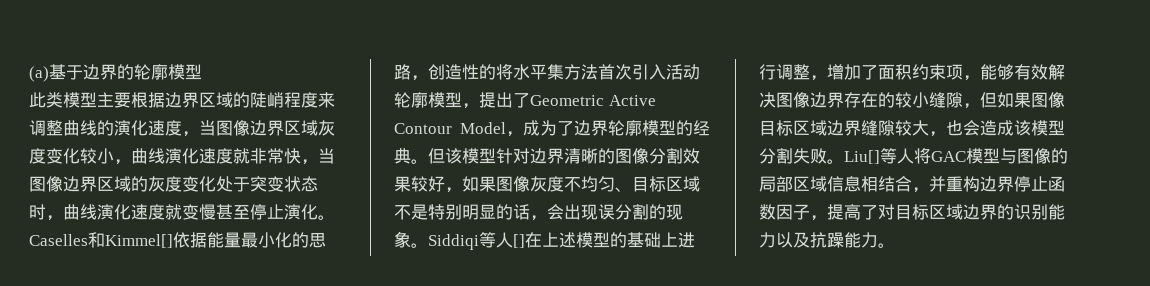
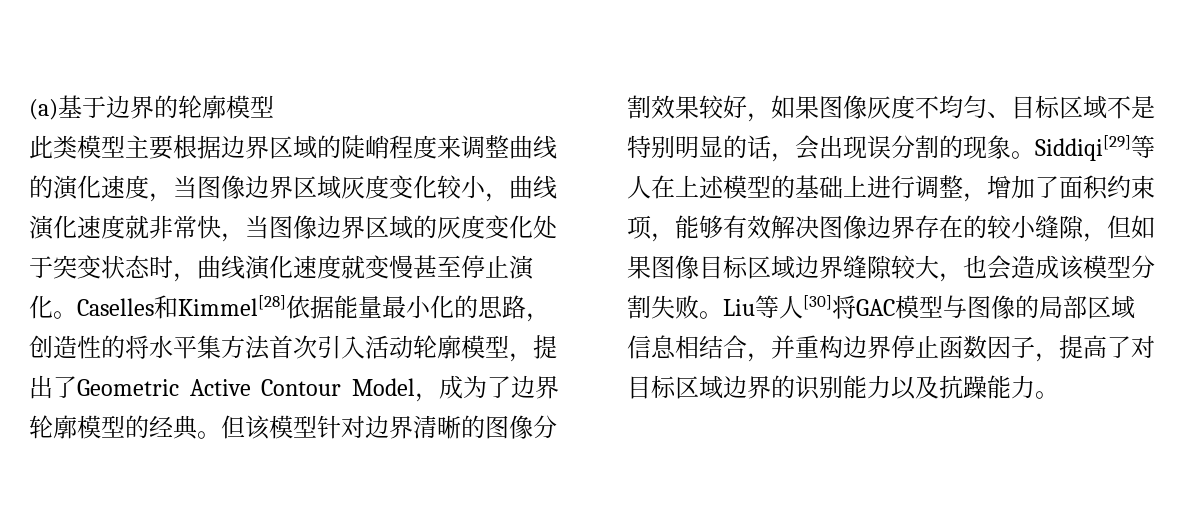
- Caselles和Kimmel[]依据能量最小化的思路，创造性的将水平集方法首次引入活动轮廓模型，提出了Geometric Active Contour Model，成为了边界轮廓模型的经典。
+ Caselles和Kimmel[28]依据能量最小化的思路，创造性的将水平集方法首次引入活动轮廓模型，提出了Geometric Active Contour Model，成为了边界轮廓模型的经典。
- Siddiqi等人[]在上述模型的基础上进行调整，增加了面积约束项，能够有效解决图像边界存在的较小缝隙，但如果图像目标区域边界缝隙较大，也会造成该模型分割失败。
+ Siddiqi[29]等人在上述模型的基础上进行调整，增加了面积约束项，能够有效解决图像边界存在的较小缝隙，但如果图像目标区域边界缝隙较大，也会造成该模型分割失败。
- Liu[]等人将GAC模型与图像的局部区域信息相结合，并重构边界停止函数因子，提高了对目标区域边界的识别能力以及抗躁能力。
+ Liu等人[30]将GAC模型与图像的局部区域信息相结合，并重构边界停止函数因子，提高了对目标区域边界的识别能力以及抗躁能力。

